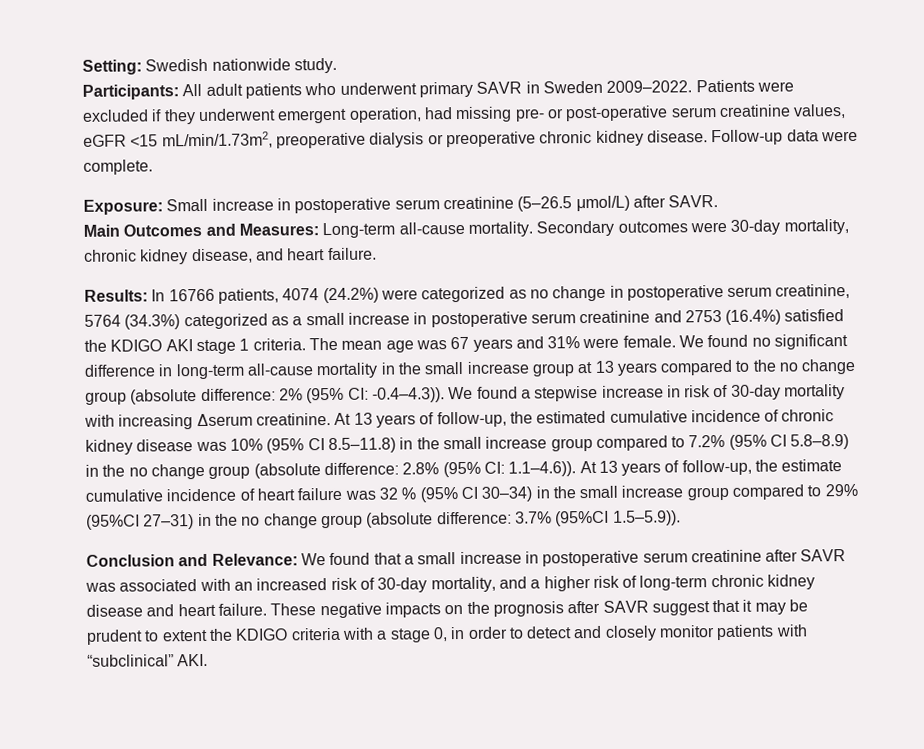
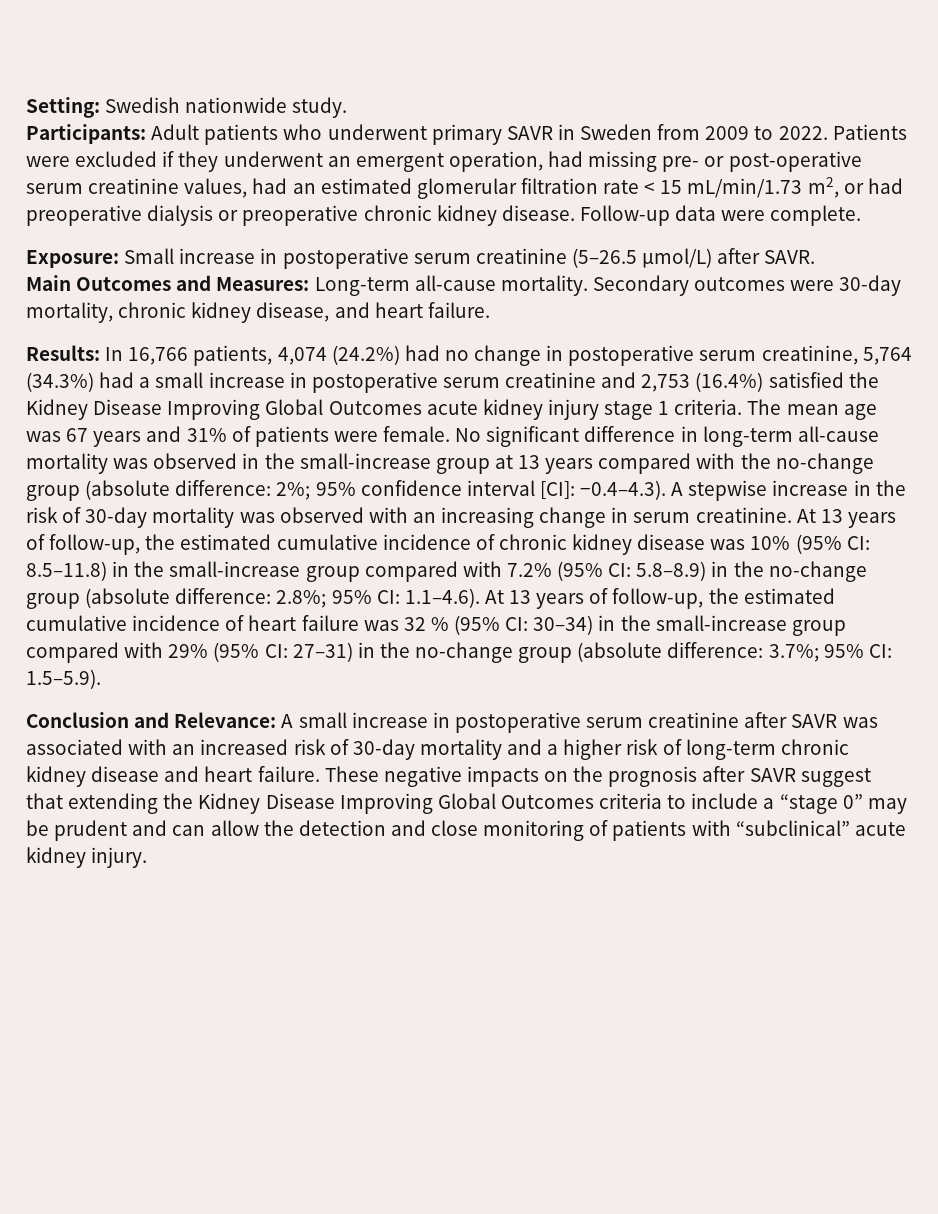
- Participants: All adult patients who underwent primary SAVR in Sweden 2009–2022.
+ Participants: Adult patients who underwent primary SAVR in Sweden from 2009 to 2022.
- Patients were excluded if they underwent emergent operation, had missing pre- or post-operative serum creatinine values, eGFR <15 mL/min/1.73m2, preoperative dialysis or preoperative chronic kidney disease.
+ Patients were excluded if they underwent an emergent operation, had missing pre- or post-operative serum creatinine values, had an estimated glomerular filtration rate < 15 mL/min/1.73 m2, or had preoperative dialysis or preoperative chronic kidney disease.
- Results: In 16766 patients, 4074 (24.2%) were categorized as no change in postoperative serum creatinine, 5764 (34.3%) categorized as a small increase in postoperative serum creatinine and 2753 (16.4%) satisfied the KDIGO AKI stage 1 criteria.
+ Results: In 16,766 patients, 4,074 (24.2%) had no change in postoperative serum creatinine, 5,764 (34.3%) had a small increase in postoperative serum creatinine and 2,753 (16.4%) satisfied the Kidney Disease Improving Global Outcomes acute kidney injury stage 1 criteria.
- The mean age was 67 years and 31% were female. We found no significant difference in long-term all-cause mortality in the small increase group at 13 years compared to the no change group (absolute difference: 2% (95% CI: -0.4–4.3)). We found a stepwise increase in risk of 30-day mortality with increasing Δserum creatinine.
+ The mean age was 67 years and 31% of patients were female. No significant difference in long-term all-cause mortality was observed in the small-increase group at 13 years compared with the no-change group (absolute difference: 2%; 95% confidence interval [CI]: −0.4–4.3). A stepwise increase in the risk of 30-day mortality was observed with an increasing change in serum creatinine.
- At 13 years of follow-up, the estimated cumulative incidence of chronic kidney disease was 10% (95% CI 8.5–11.8) in the small increase group compared to 7.2% (95% CI 5.8–8.9) in the no change group (absolute difference: 2.8% (95% CI: 1.1–4.6)). At 13 years of follow-up, the estimate cumulative incidence of heart failure was 32 % (95% CI 30–34) in the small increase group compared to 29% (95%CI 27–31) in the no change group (absolute difference: 3.7% (95%CI 1.5–5.9)).
+ At 13 years of follow-up, the estimated cumulative incidence of chronic kidney disease was 10% (95% CI: 8.5–11.8) in the small-increase group compared with 7.2% (95% CI: 5.8–8.9) in the no-change group (absolute difference: 2.8%; 95% CI: 1.1–4.6). At 13 years of follow-up, the estimated cumulative incidence of heart failure was 32 % (95% CI: 30–34) in the small-increase group compared with 29% (95% CI: 27–31) in the no-change group (absolute difference: 3.7%; 95% CI: 1.5–5.9).
- Conclusion and Relevance: We found that a small increase in postoperative serum creatinine after SAVR was associated with an increased risk of 30-day mortality, and a higher risk of long-term chronic kidney disease and heart failure.
+ Conclusion and Relevance: A small increase in postoperative serum creatinine after SAVR was associated with an increased risk of 30-day mortality and a higher risk of long-term chronic kidney disease and heart failure.
- These negative impacts on the prognosis after SAVR suggest that it may be prudent to extent the KDIGO criteria with a stage 0, in order to detect and closely monitor patients with “subclinical” AKI.
+ These negative impacts on the prognosis after SAVR suggest that extending the Kidney Disease Improving Global Outcomes criteria to include a “stage 0” may be prudent and can allow the detection and close monitoring of patients with “subclinical” acute kidney injury.

